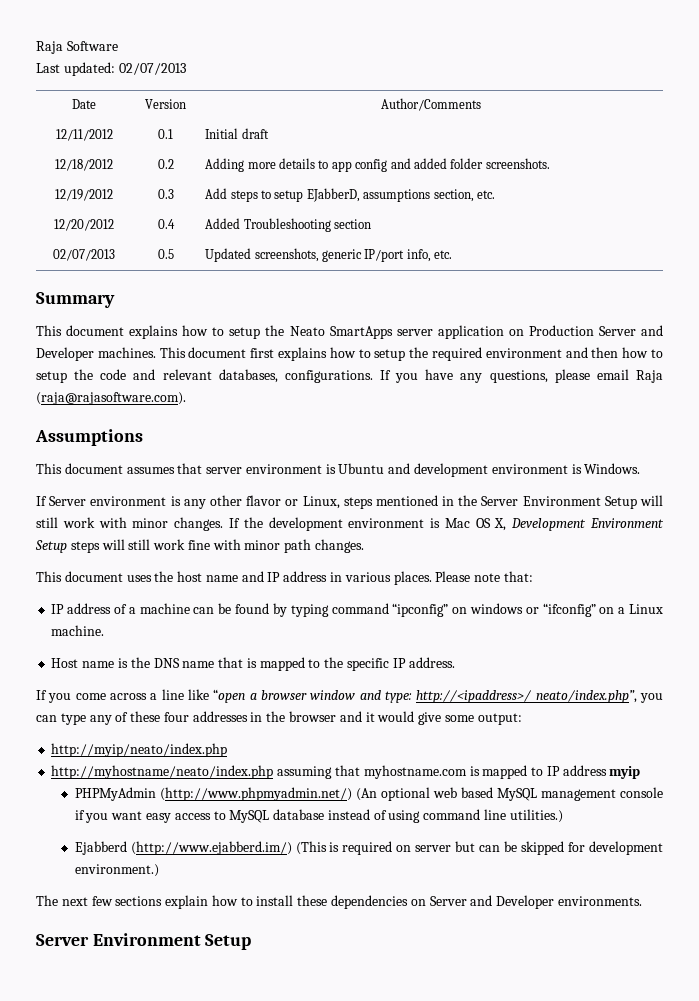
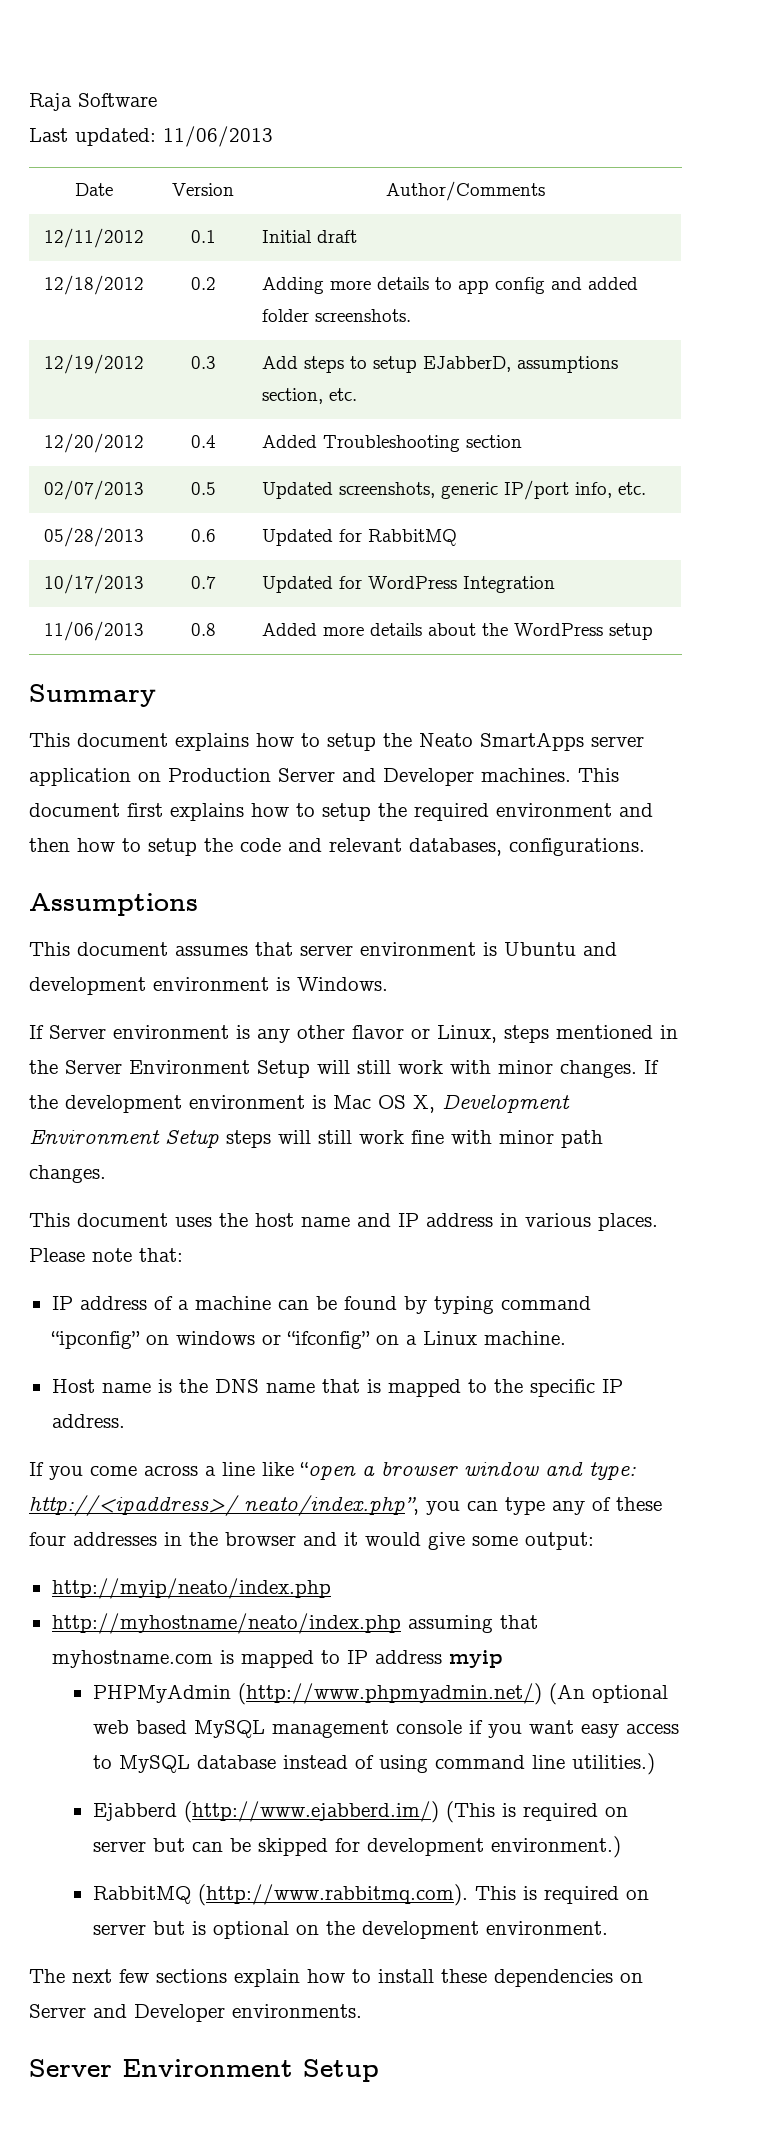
- Last updated: 02/07/2013
+ Last updated: 11/06/2013
+ 05/28/2013 | 0.6 | Updated for RabbitMQ
+ 10/17/2013 | 0.7 | Updated for WordPress Integration
+ 11/06/2013 | 0.8 | Added more details about the WordPress setup
- If you have any questions, please email Raja (raja@rajasoftware.com).
+ RabbitMQ (http://www.rabbitmq.com). This is required on server but is optional on the development environment.

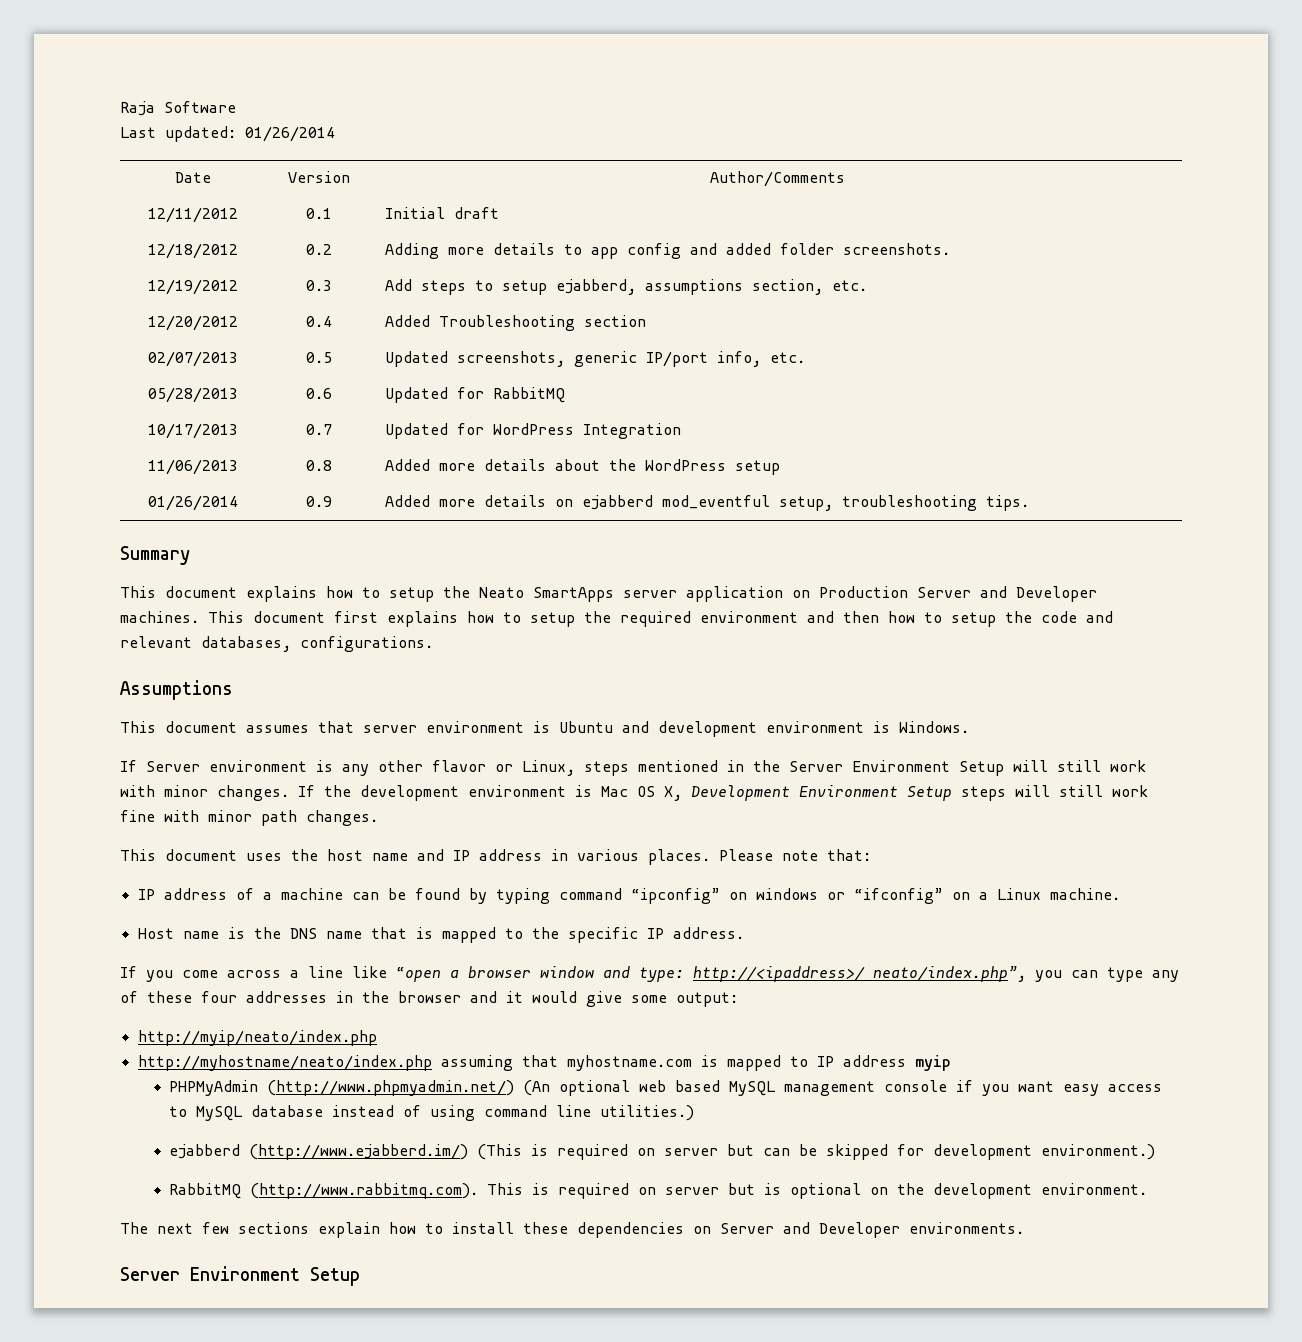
- Last updated: 11/06/2013
+ Last updated: 01/26/2014
- 12/19/2012 | 0.3 | Add steps to setup EJabberD, assumptions section, etc.
+ 12/19/2012 | 0.3 | Add steps to setup ejabberd, assumptions section, etc.
+ 01/26/2014 | 0.9 | Added more details on ejabberd mod_eventful setup, troubleshooting tips.
- Ejabberd (http://www.ejabberd.im/) (This is required on server but can be skipped for development environment.)
+ ejabberd (http://www.ejabberd.im/) (This is required on server but can be skipped for development environment.)

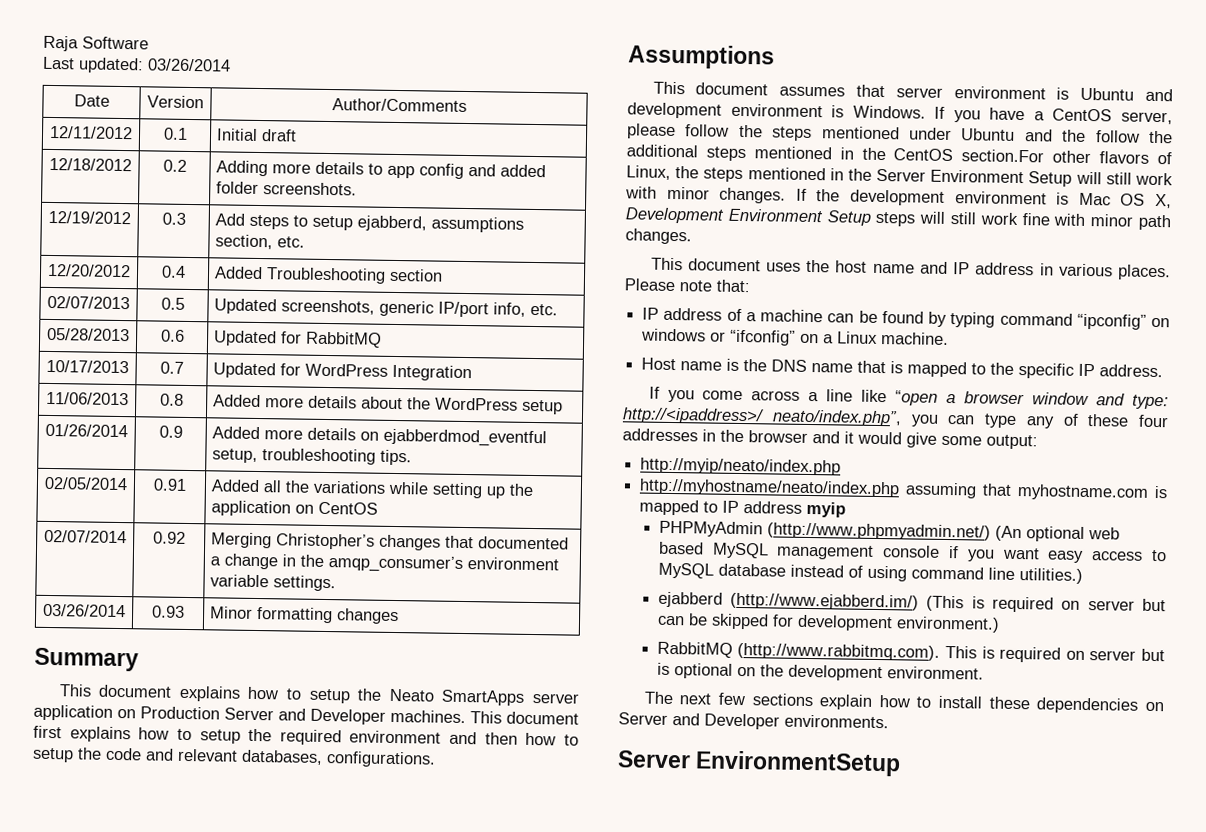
- Last updated: 01/26/2014
+ Last updated: 03/26/2014
- 01/26/2014 | 0.9 | Added more details on ejabberd mod_eventful setup, troubleshooting tips.
+ 01/26/2014 | 0.9 | Added more details on ejabberdmod_eventful setup, troubleshooting tips.
+ 02/05/2014 | 0.91 | Added all the variations while setting up the application on CentOS
+ 02/07/2014 | 0.92 | Merging Christopher’s changes that documented a change in the amqp_consumer’s environment variable settings.
+ 03/26/2014 | 0.93 | Minor formatting changes
- This document assumes that server environment is Ubuntu and development environment is Windows.
- If Server environment is any other flavor or Linux, steps mentioned in the Server Environment Setup will still work with minor changes.
+ This document assumes that server environment is Ubuntu and development environment is Windows. If you have a CentOS server, please follow the steps mentioned under Ubuntu and the follow the additional steps mentioned in the CentOS section.For other flavors of Linux, the steps mentioned in the Server Environment Setup will still work with minor changes.
  The next few sections explain how to install these dependencies on Server and Developer environments.
- Server Environment Setup
+ Server EnvironmentSetup

